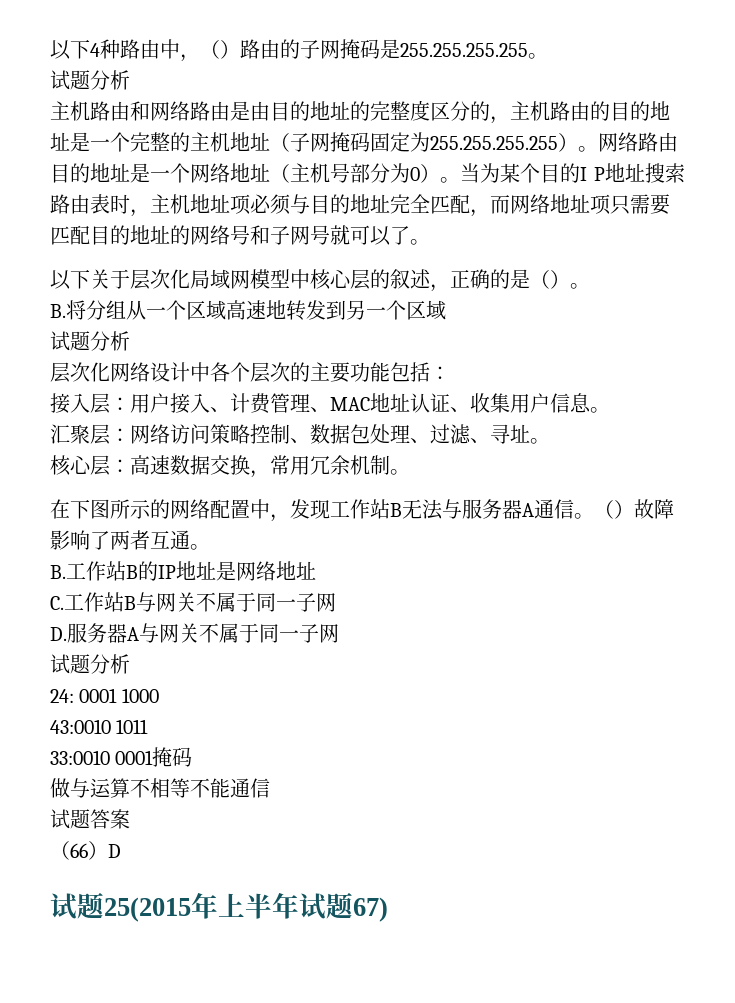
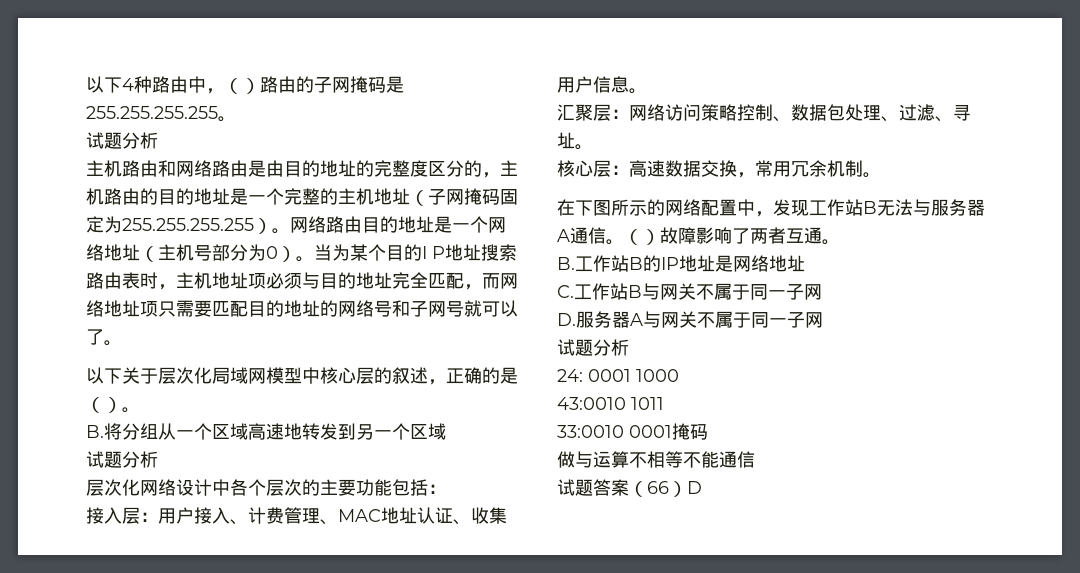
- 试题答案
- （66）D
+ 试题答案（66）D
- 试题25(2015年上半年试题67)

